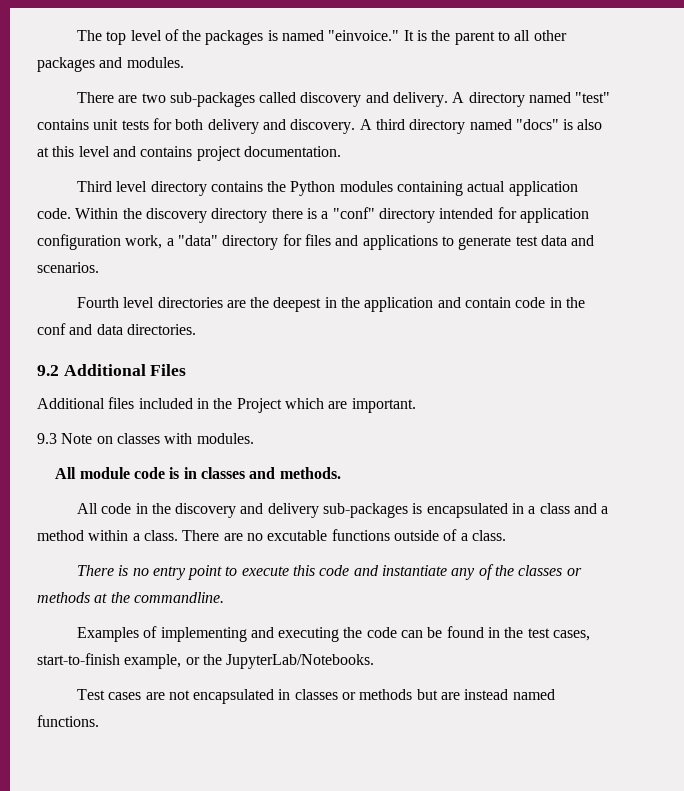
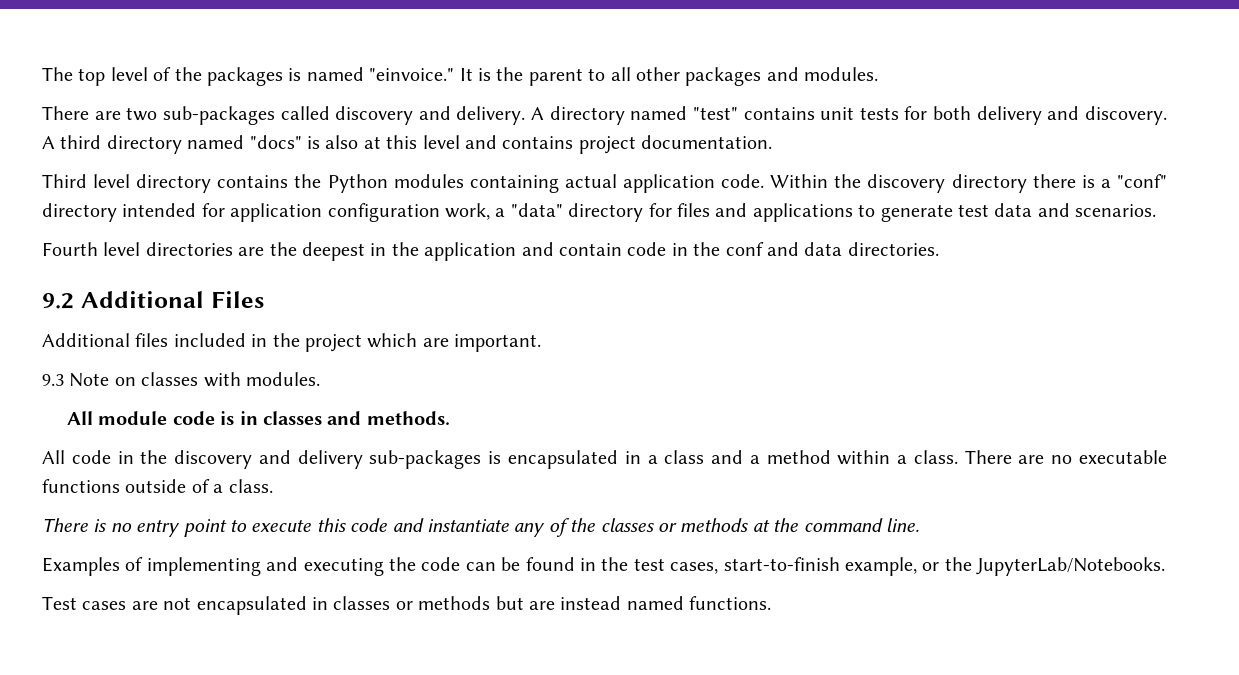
- Additional files included in the Project which are important.
+ Additional files included in the project which are important.
- There are no excutable functions outside of a class.
+ There are no executable functions outside of a class.
- There is no entry point to execute this code and instantiate any of the classes or methods at the commandline.
+ There is no entry point to execute this code and instantiate any of the classes or methods at the command line.

